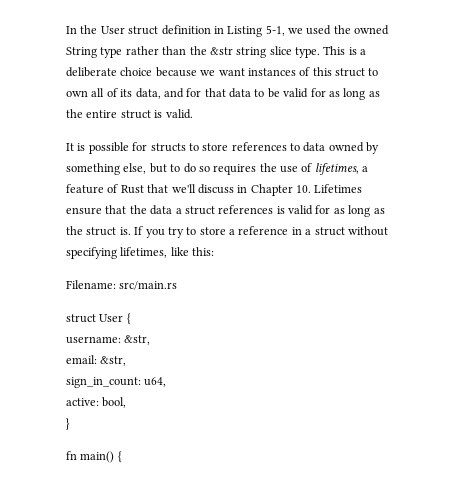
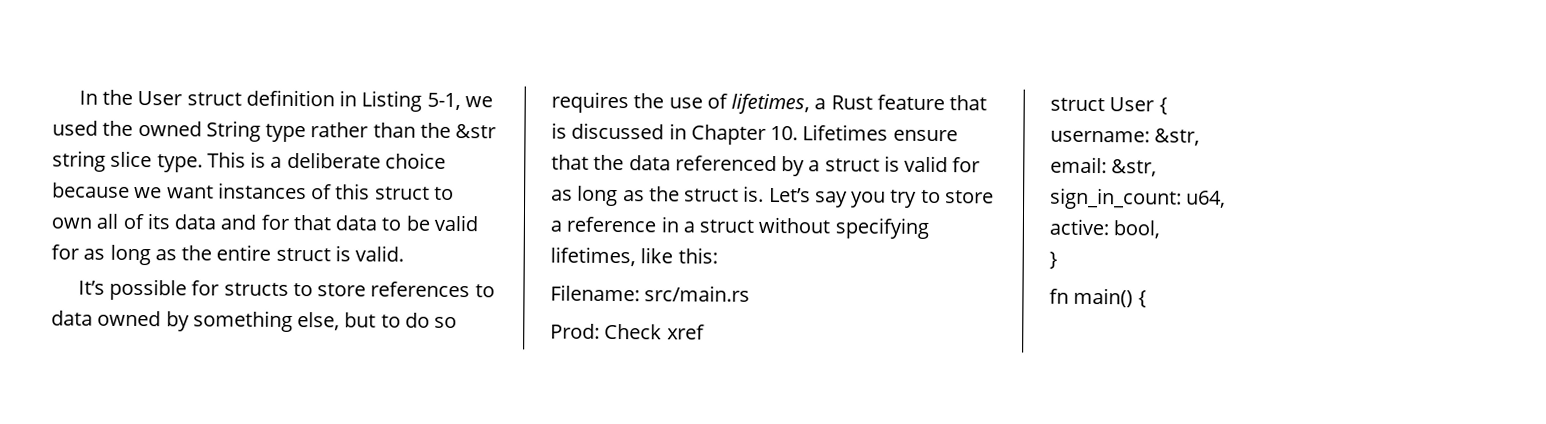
- This is a deliberate choice because we want instances of this struct to own all of its data, and for that data to be valid for as long as the entire struct is valid.
+ This is a deliberate choice because we want instances of this struct to own all of its data and for that data to be valid for as long as the entire struct is valid.
- It is possible for structs to store references to data owned by something else, but to do so requires the use of lifetimes, a feature of Rust that we'll discuss in Chapter 10. Lifetimes ensure that the data a struct references is valid for as long as the struct is.
+ It’s possible for structs to store references to data owned by something else, but to do so requires the use of lifetimes, a Rust feature that is discussed in Chapter 10. Lifetimes ensure that the data referenced by a struct is valid for as long as the struct is.
- If you try to store a reference in a struct without specifying lifetimes, like this:
+ Let’s say you try to store a reference in a struct without specifying lifetimes, like this:
+ Prod: Check xref

